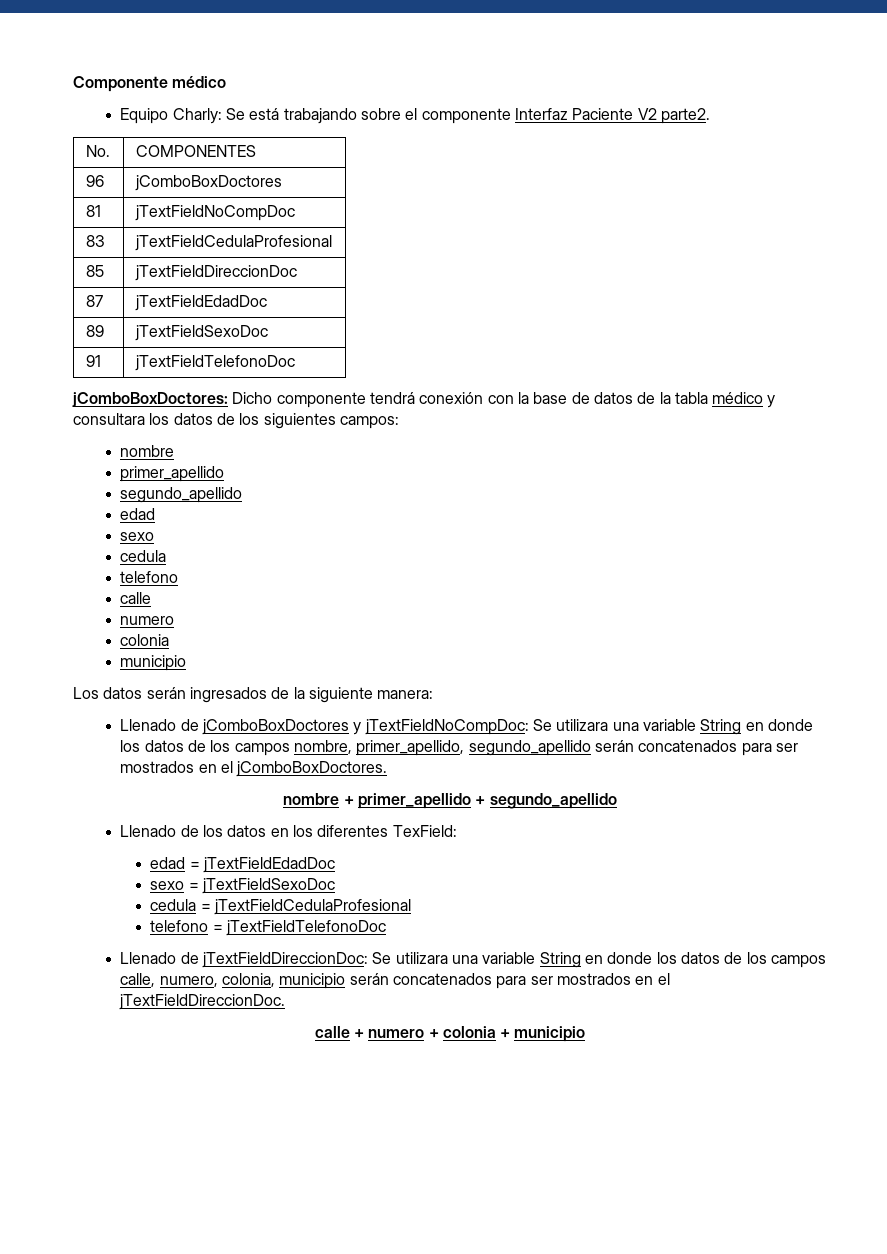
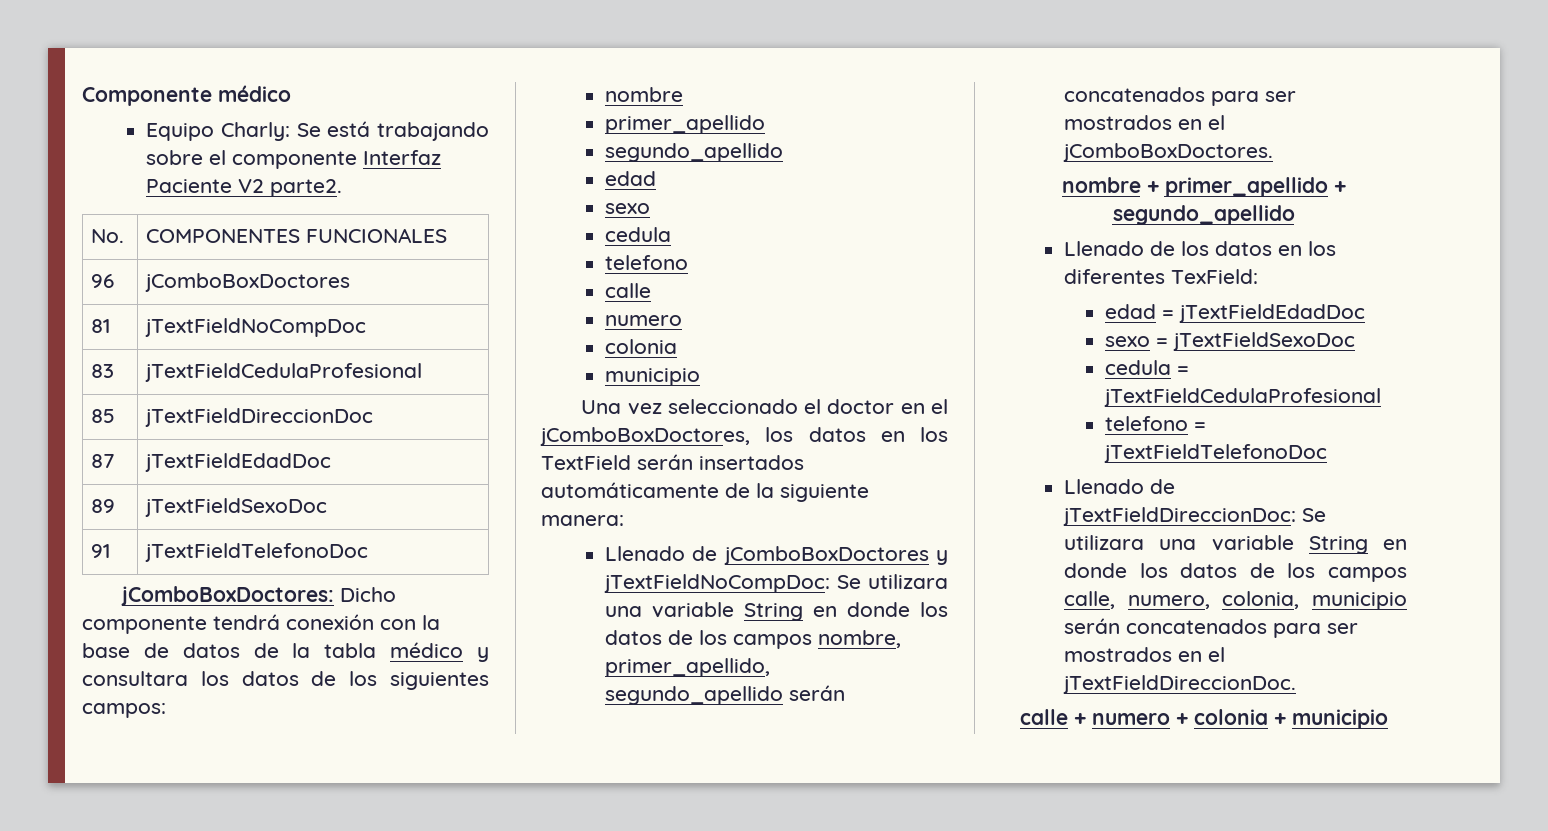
- No. | COMPONENTES
+ No. | COMPONENTES FUNCIONALES
- Los datos serán ingresados de la siguiente manera:
+ Una vez seleccionado el doctor en el jComboBoxDoctores, los datos en los TextField serán insertados automáticamente de la siguiente manera:

